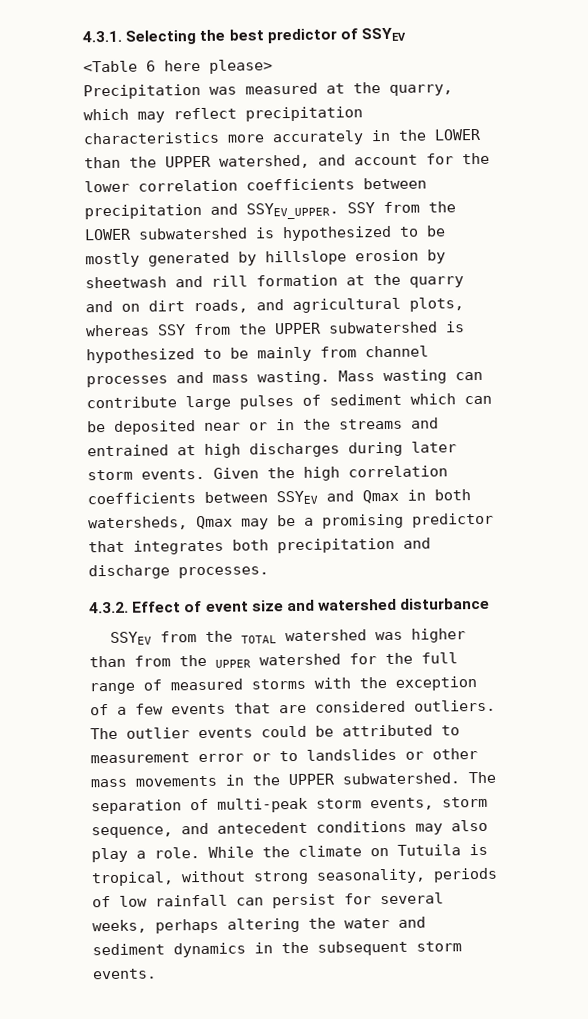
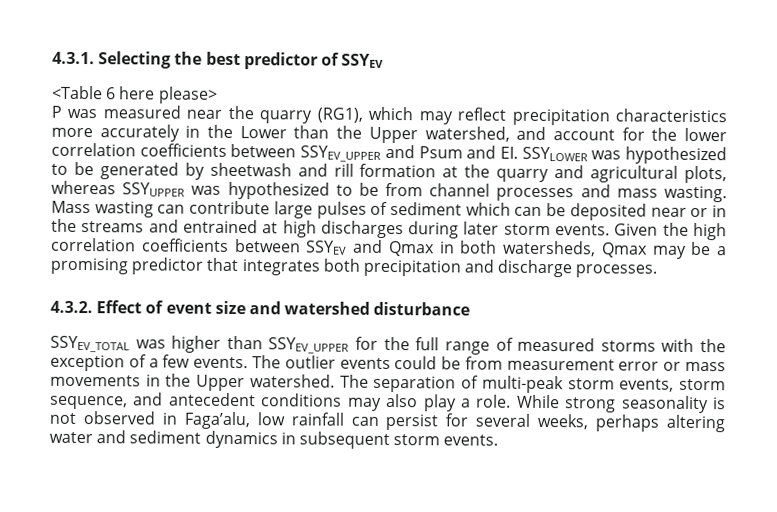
- Precipitation was measured at the quarry, which may reflect precipitation characteristics more accurately in the LOWER than the UPPER watershed, and account for the lower correlation coefficients between precipitation and SSYEV_UPPER. SSY from the LOWER subwatershed is hypothesized to be mostly generated by hillslope erosion by sheetwash and rill formation at the quarry and on dirt roads, and agricultural plots, whereas SSY from the UPPER subwatershed is hypothesized to be mainly from channel processes and mass wasting.
+ P was measured near the quarry (RG1), which may reflect precipitation characteristics more accurately in the Lower than the Upper watershed, and account for the lower correlation coefficients between SSYEV_UPPER and Psum and EI. SSYLOWER was hypothesized to be generated by sheetwash and rill formation at the quarry and agricultural plots, whereas SSYUPPER was hypothesized to be from channel processes and mass wasting.
- SSYEV from the TOTAL watershed was higher than from the UPPER watershed for the full range of measured storms with the exception of a few events that are considered outliers.
+ SSYEV_TOTAL was higher than SSYEV_UPPER for the full range of measured storms with the exception of a few events.
- The outlier events could be attributed to measurement error or to landslides or other mass movements in the UPPER subwatershed.
+ The outlier events could be from measurement error or mass movements in the Upper watershed.
- While the climate on Tutuila is tropical, without strong seasonality, periods of low rainfall can persist for several weeks, perhaps altering the water and sediment dynamics in the subsequent storm events.
+ While strong seasonality is not observed in Faga’alu, low rainfall can persist for several weeks, perhaps altering water and sediment dynamics in subsequent storm events.

